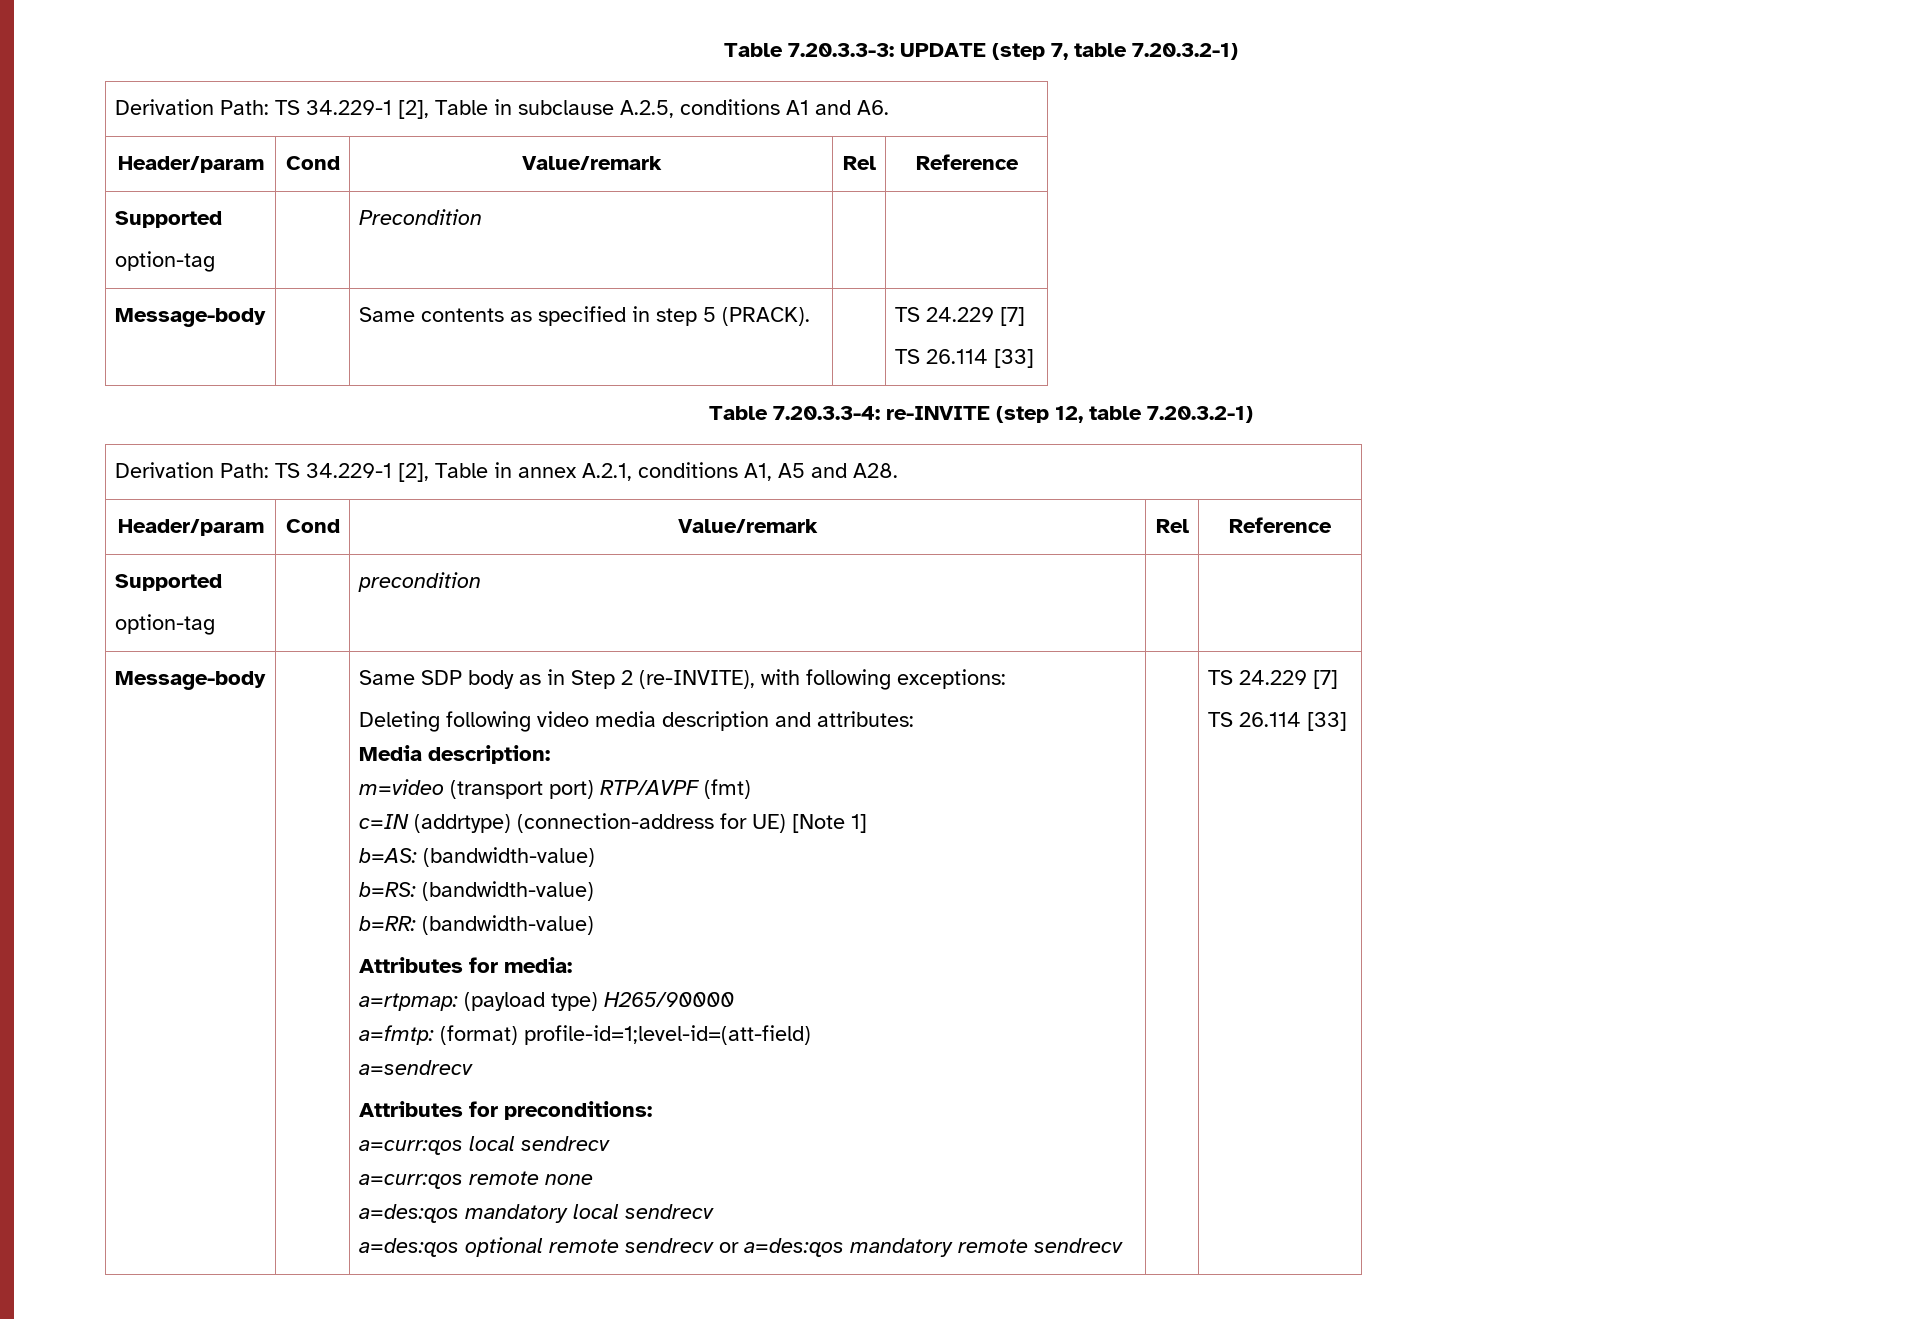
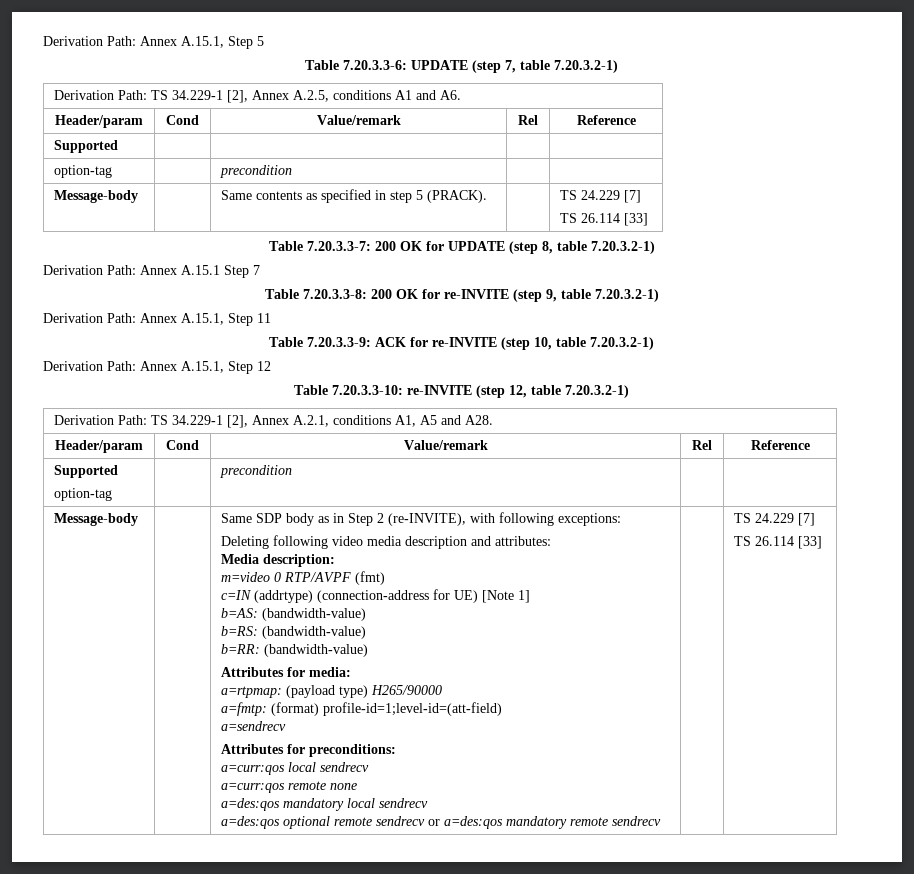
- Table 7.20.3.3-3: UPDATE (step 7, table 7.20.3.2-1)
+ Derivation Path: Annex A.15.1, Step 5
+ Table 7.20.3.3-6: UPDATE (step 7, table 7.20.3.2-1)
- Derivation Path: TS 34.229-1 [2], Table in subclause A.2.5, conditions A1 and A6.
+ Derivation Path: TS 34.229-1 [2], Annex A.2.5, conditions A1 and A6.
  Header/param | Cond | Value/remark | Rel | Reference
- Supported
- option-tag | | Precondition | |
+ Supported | | | |
+ option-tag | | precondition | |
- Table 7.20.3.3-4: re-INVITE (step 12, table 7.20.3.2-1)
+ Table 7.20.3.3-7: 200 OK for UPDATE (step 8, table 7.20.3.2-1)
+ Derivation Path: Annex A.15.1 Step 7
+ Table 7.20.3.3-8: 200 OK for re-INVITE (step 9, table 7.20.3.2-1)
+ Derivation Path: Annex A.15.1, Step 11
+ Table 7.20.3.3-9: ACK for re-INVITE (step 10, table 7.20.3.2-1)
+ Derivation Path: Annex A.15.1, Step 12
+ Table 7.20.3.3-10: re-INVITE (step 12, table 7.20.3.2-1)
- Derivation Path: TS 34.229-1 [2], Table in annex A.2.1, conditions A1, A5 and A28.
+ Derivation Path: TS 34.229-1 [2], Annex A.2.1, conditions A1, A5 and A28.
- m=video (transport port) RTP/AVPF (fmt)
+ m=video 0 RTP/AVPF (fmt)

